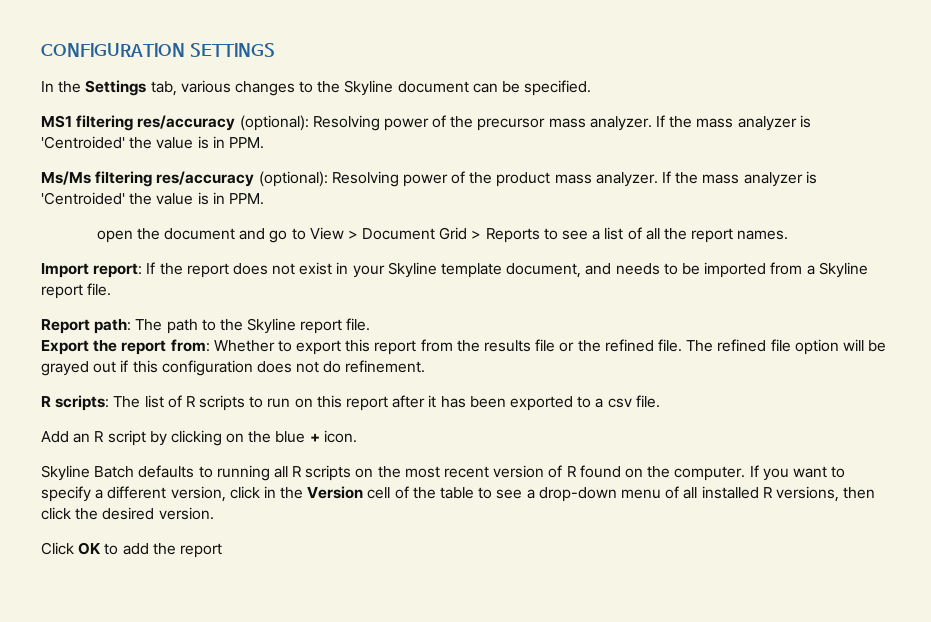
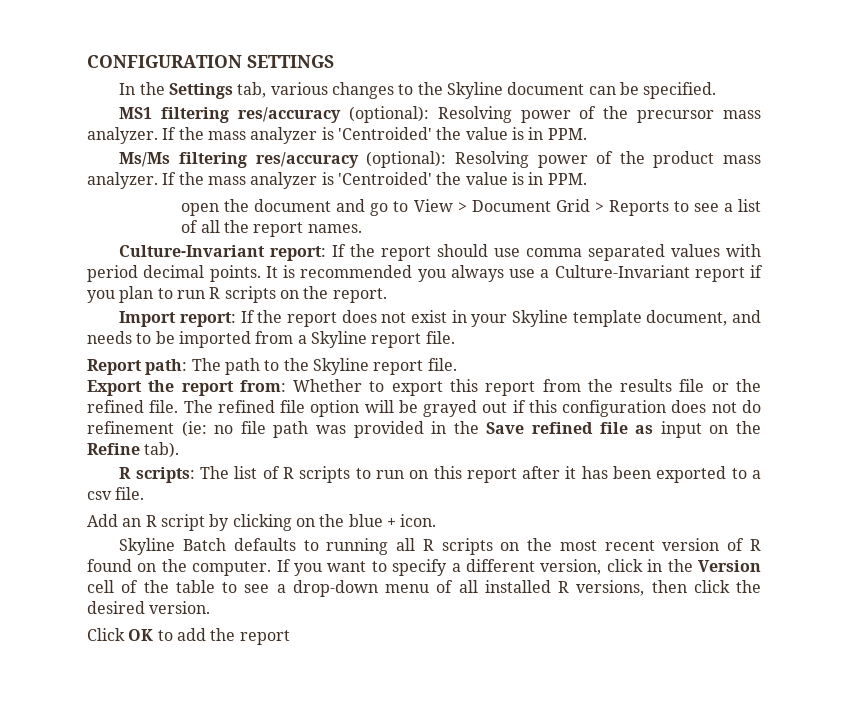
+ Culture-Invariant report: If the report should use comma separated values with period decimal points. It is recommended you always use a Culture-Invariant report if you plan to run R scripts on the report.
- The refined file option will be grayed out if this configuration does not do refinement.
+ The refined file option will be grayed out if this configuration does not do refinement (ie: no file path was provided in the Save refined file as input on the Refine tab).

